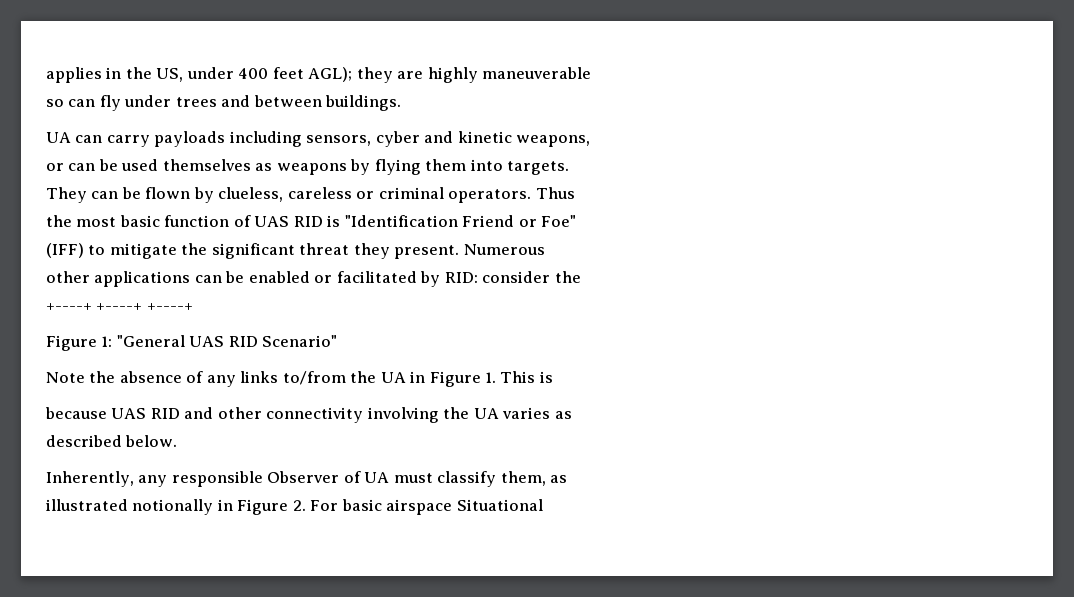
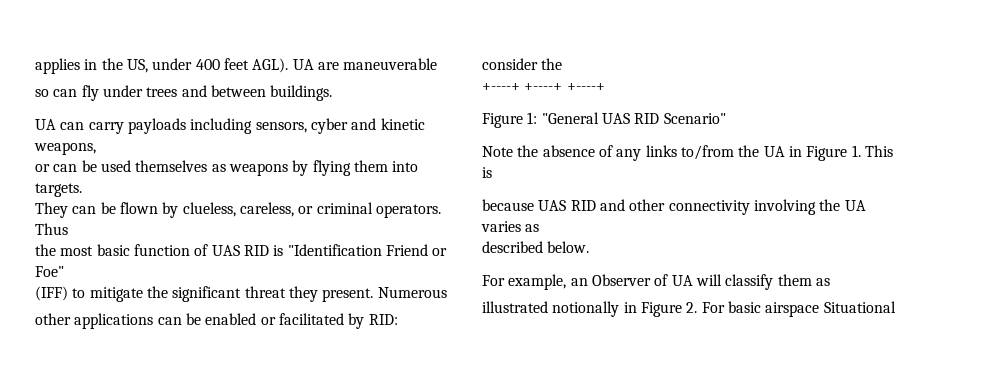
- applies in the US, under 400 feet AGL); they are highly maneuverable
+ applies in the US, under 400 feet AGL). UA are maneuverable
- They can be flown by clueless, careless or criminal operators.
+ They can be flown by clueless, careless, or criminal operators.
- Inherently, any responsible Observer of UA must classify them, as
+ For example, an Observer of UA will classify them as

